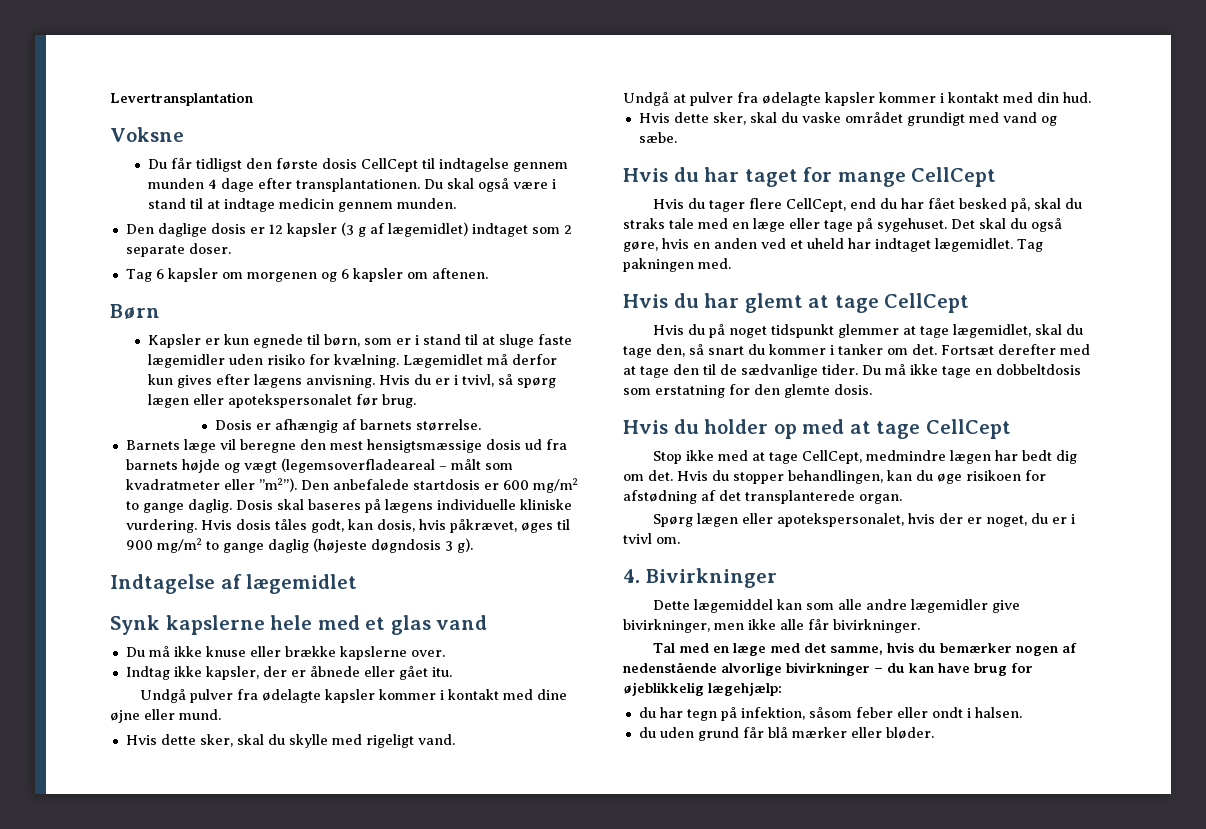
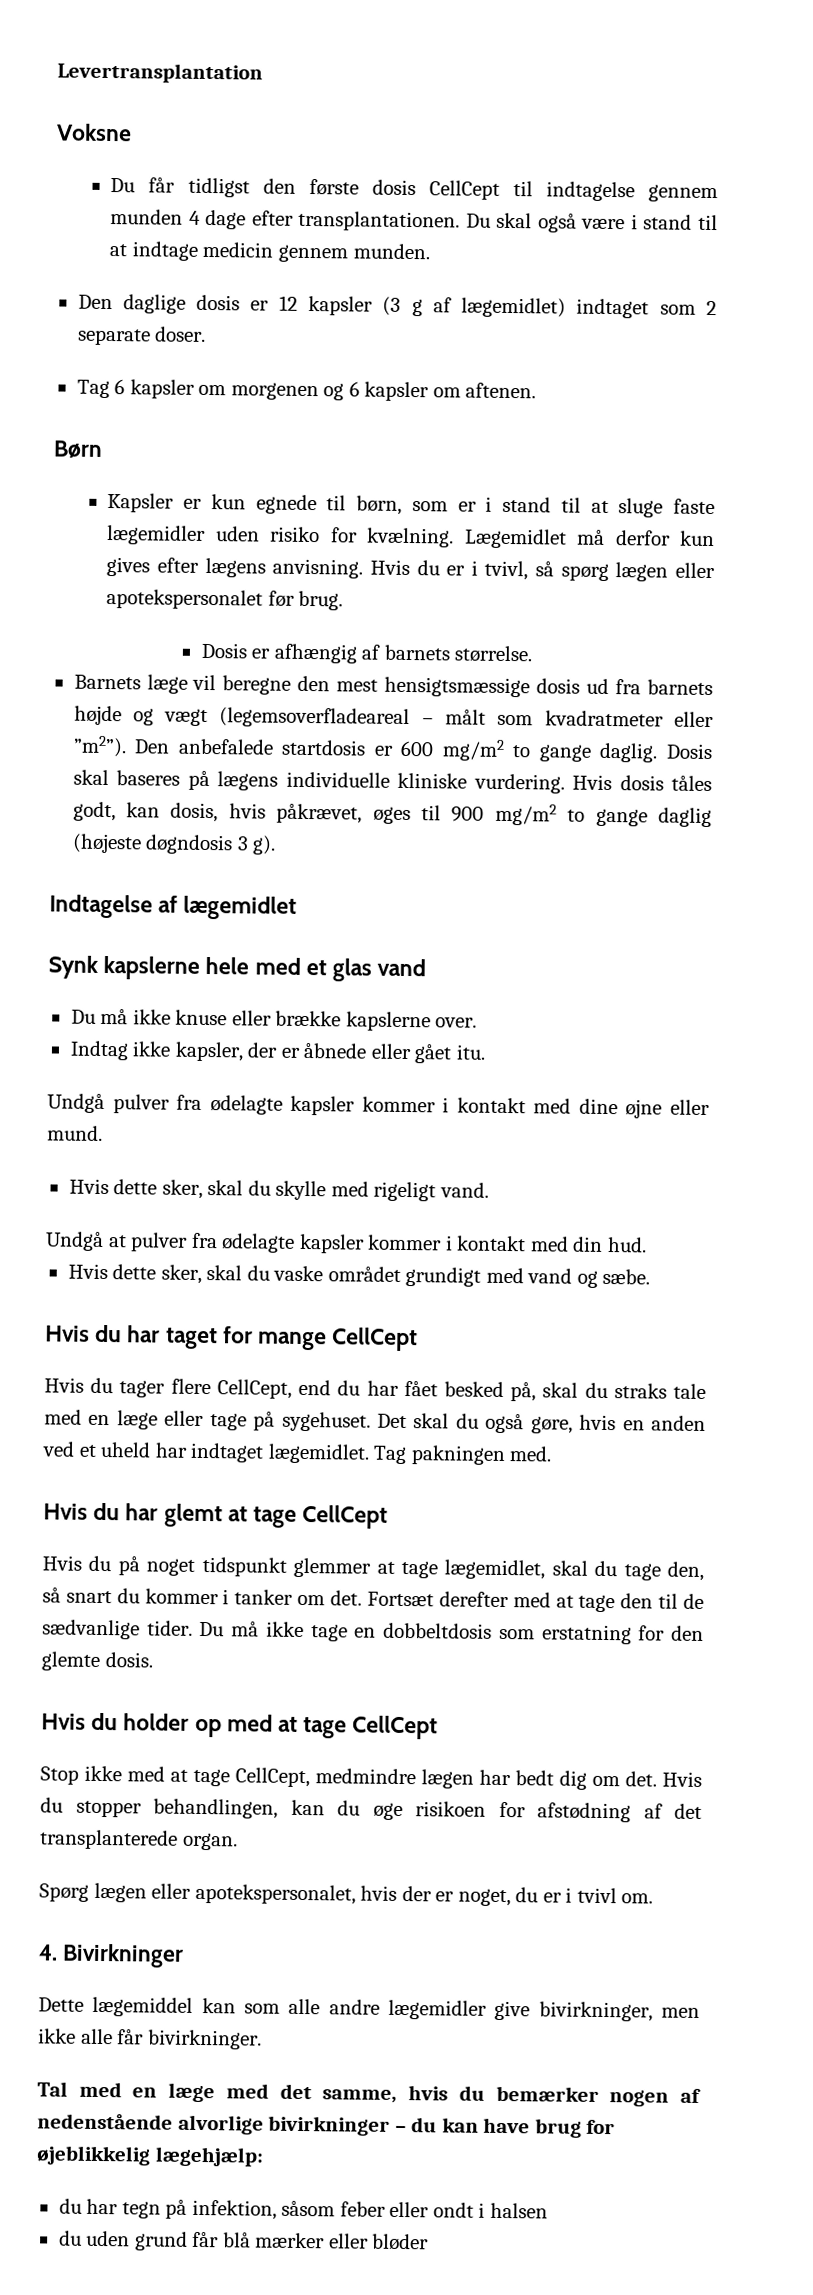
- du har tegn på infektion, såsom feber eller ondt i halsen.
+ du har tegn på infektion, såsom feber eller ondt i halsen
- du uden grund får blå mærker eller bløder.
+ du uden grund får blå mærker eller bløder

